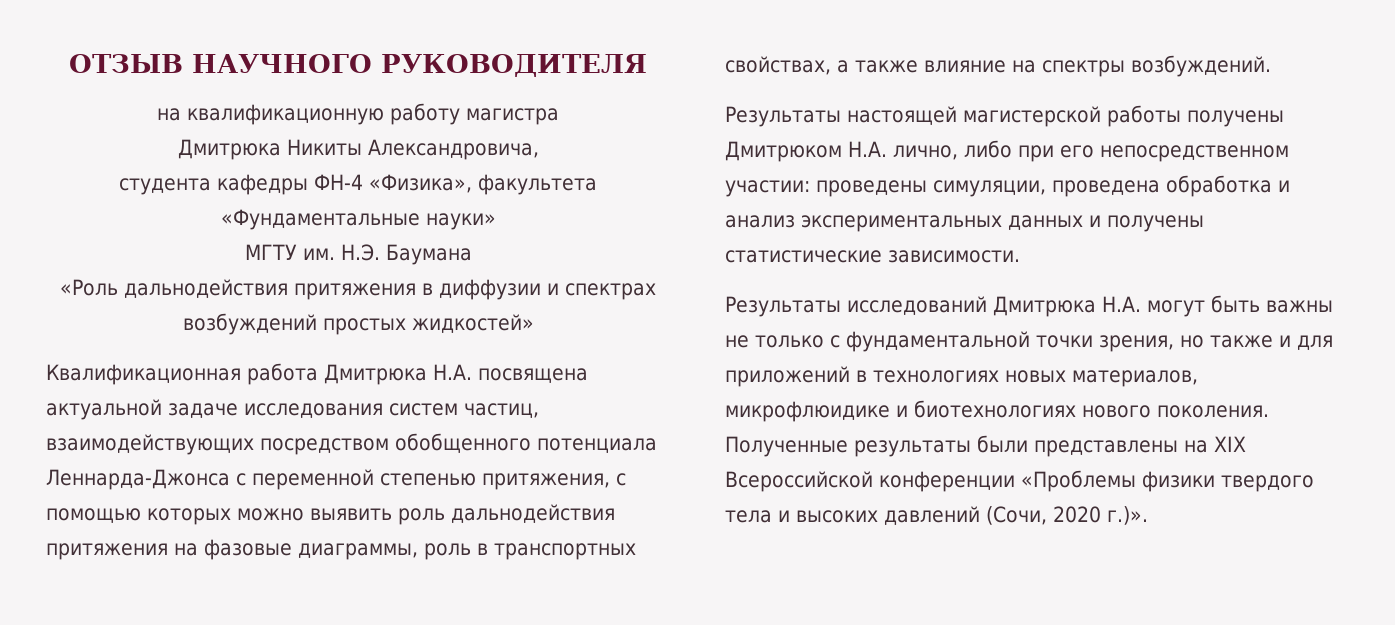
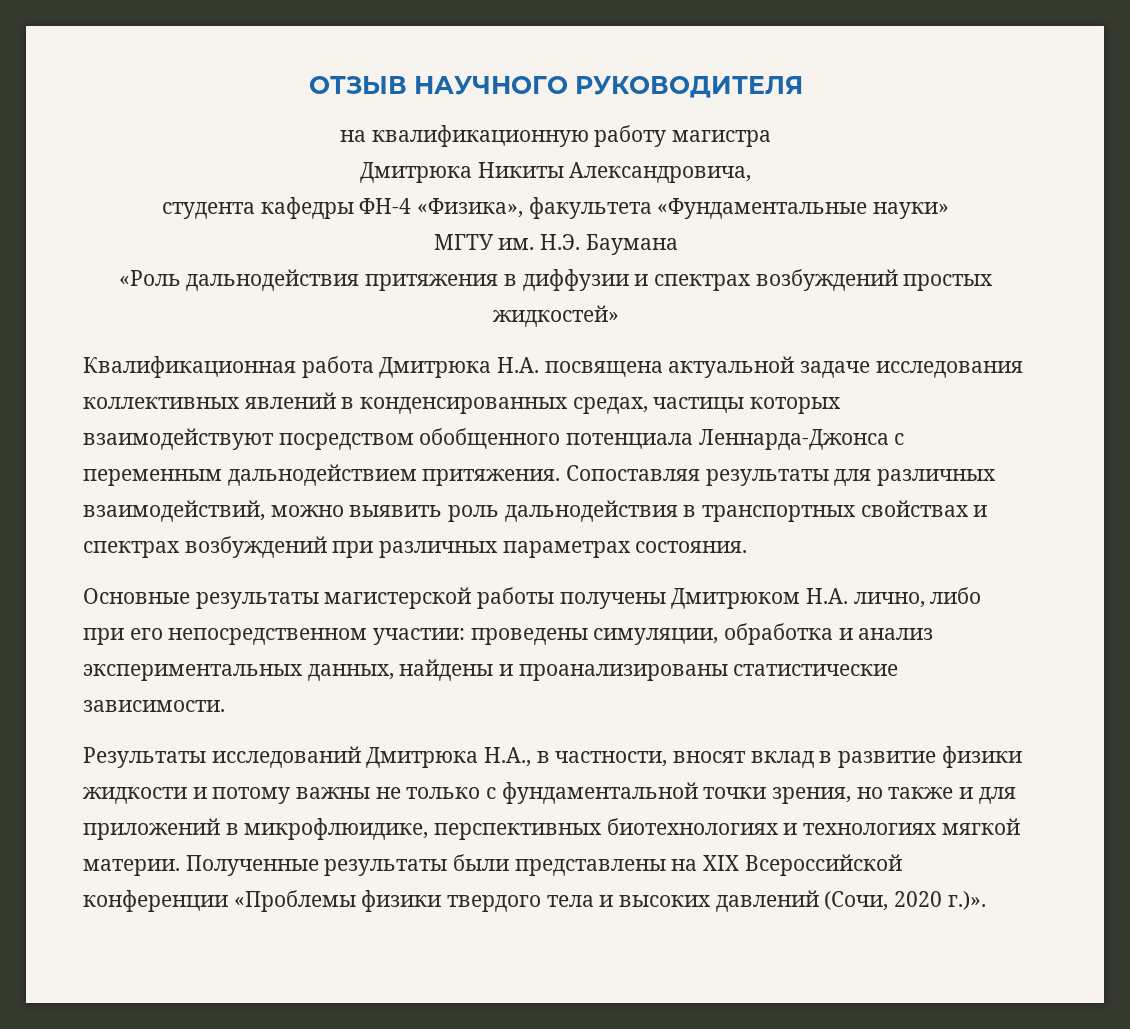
- Квалификационная работа Дмитрюка Н.А. посвящена актуальной задаче исследования систем частиц, взаимодействующих посредством обобщенного потенциала Леннарда-Джонса с переменной степенью притяжения, с помощью которых можно выявить роль дальнодействия притяжения на фазовые диаграммы, роль в транспортных свойствах, а также влияние на спектры возбуждений.
- Результаты настоящей магистерской работы получены Дмитрюком Н.А. лично, либо при его непосредственном участии: проведены симуляции, проведена обработка и анализ экспериментальных данных и получены статистические зависимости.
+ Квалификационная работа Дмитрюка Н.А. посвящена актуальной задаче исследования коллективных явлений в конденсированных средах, частицы которых взаимодействуют посредством обобщенного потенциала Леннарда-Джонса с переменным дальнодействием притяжения. Сопоставляя результаты для различных взаимодействий, можно выявить роль дальнодействия в транспортных свойствах и спектрах возбуждений при различных параметрах состояния.
+ Основные результаты магистерской работы получены Дмитрюком Н.А. лично, либо при его непосредственном участии: проведены симуляции, обработка и анализ экспериментальных данных, найдены и проанализированы статистические зависимости.
- Результаты исследований Дмитрюка Н.А. могут быть важны не только с фундаментальной точки зрения, но также и для приложений в технологиях новых материалов, микрофлюидике и биотехнологиях нового поколения.
+ Результаты исследований Дмитрюка Н.А., в частности, вносят вклад в развитие физики жидкости и потому важны не только с фундаментальной точки зрения, но также и для приложений в микрофлюидике, перспективных биотехнологиях и технологиях мягкой материи.

